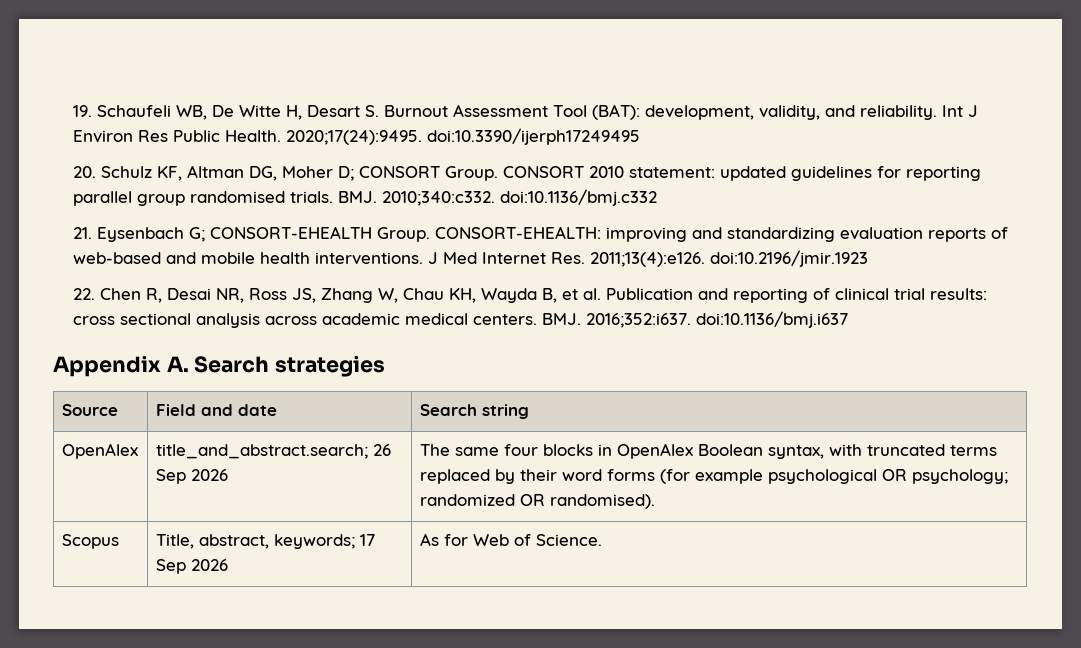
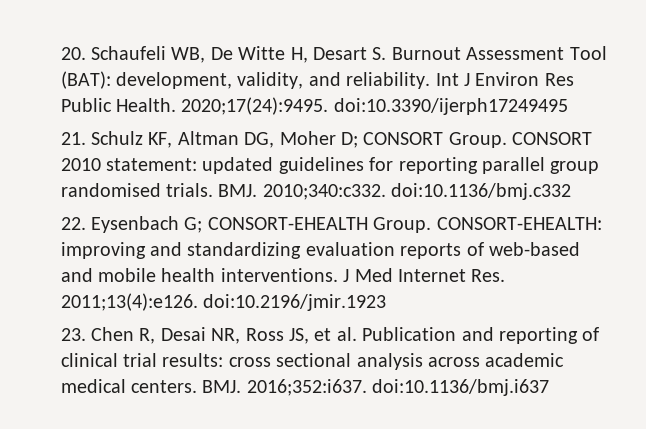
- 19. Schaufeli WB, De Witte H, Desart S. Burnout Assessment Tool (BAT): development, validity, and reliability.
+ 20. Schaufeli WB, De Witte H, Desart S. Burnout Assessment Tool (BAT): development, validity, and reliability.
- 20. Schulz KF, Altman DG, Moher D; CONSORT Group.
+ 21. Schulz KF, Altman DG, Moher D; CONSORT Group.
- 21. Eysenbach G; CONSORT-EHEALTH Group.
+ 22. Eysenbach G; CONSORT-EHEALTH Group.
- 22. Chen R, Desai NR, Ross JS, Zhang W, Chau KH, Wayda B, et al. Publication and reporting of clinical trial results: cross sectional analysis across academic medical centers.
+ 23. Chen R, Desai NR, Ross JS, et al. Publication and reporting of clinical trial results: cross sectional analysis across academic medical centers.
- Appendix A. Search strategies
- Source | Field and date | Search string
- OpenAlex | title_and_abstract.search; 26 Sep 2026 | The same four blocks in OpenAlex Boolean syntax, with truncated terms replaced by their word forms (for example psychological OR psychology; randomized OR randomised).
- Scopus | Title, abstract, keywords; 17 Sep 2026 | As for Web of Science.

